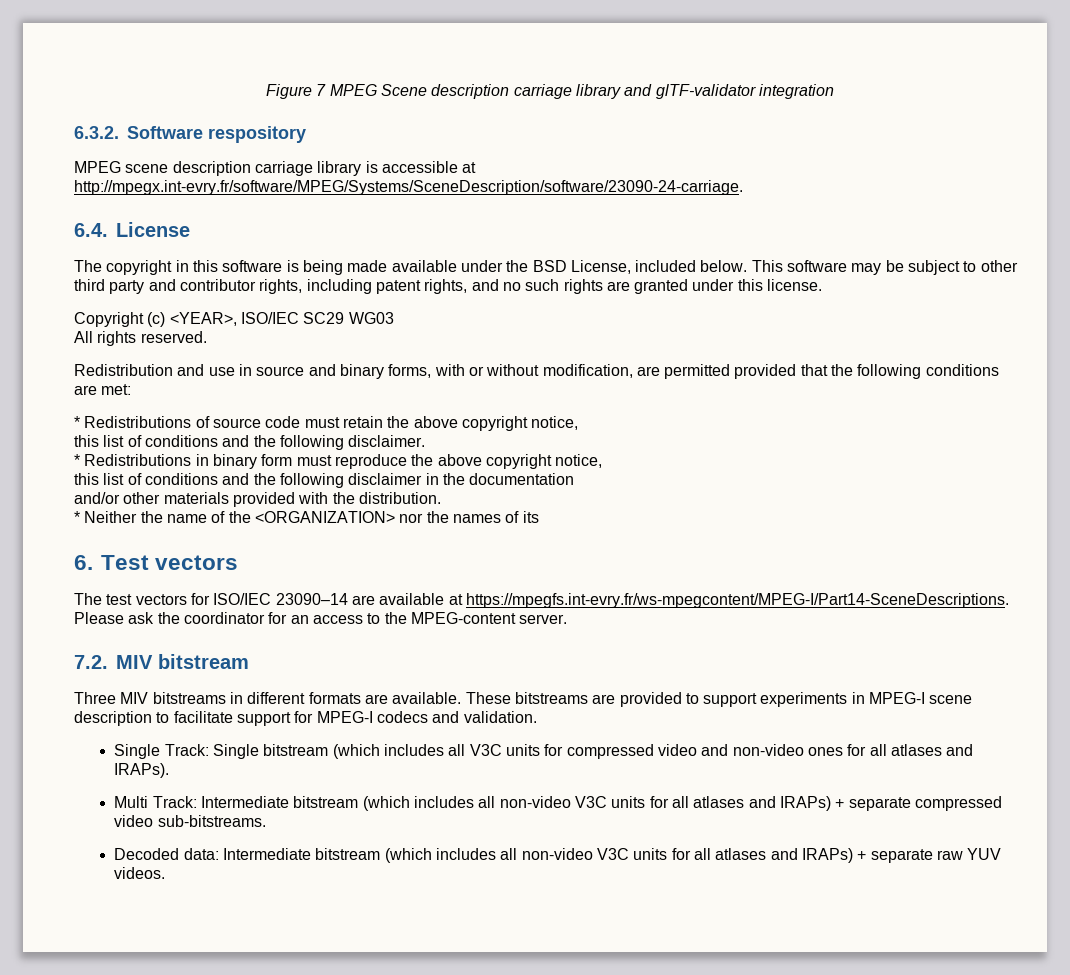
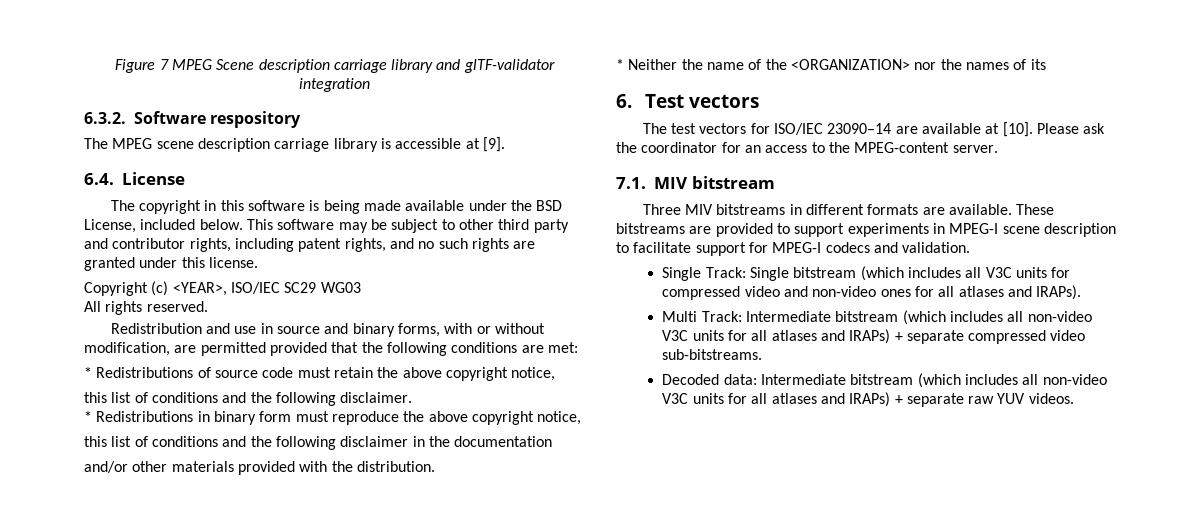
- MPEG scene description carriage library is accessible at http://mpegx.int-evry.fr/software/MPEG/Systems/SceneDescription/software/23090-24-carriage.
+ The MPEG scene description carriage library is accessible at [9].
- The test vectors for ISO/IEC 23090–14 are available at https://mpegfs.int-evry.fr/ws-mpegcontent/MPEG-I/Part14-SceneDescriptions. Please ask the coordinator for an access to the MPEG-content server.
+ The test vectors for ISO/IEC 23090–14 are available at [10]. Please ask the coordinator for an access to the MPEG-content server.
- 7.2. MIV bitstream
+ 7.1. MIV bitstream

